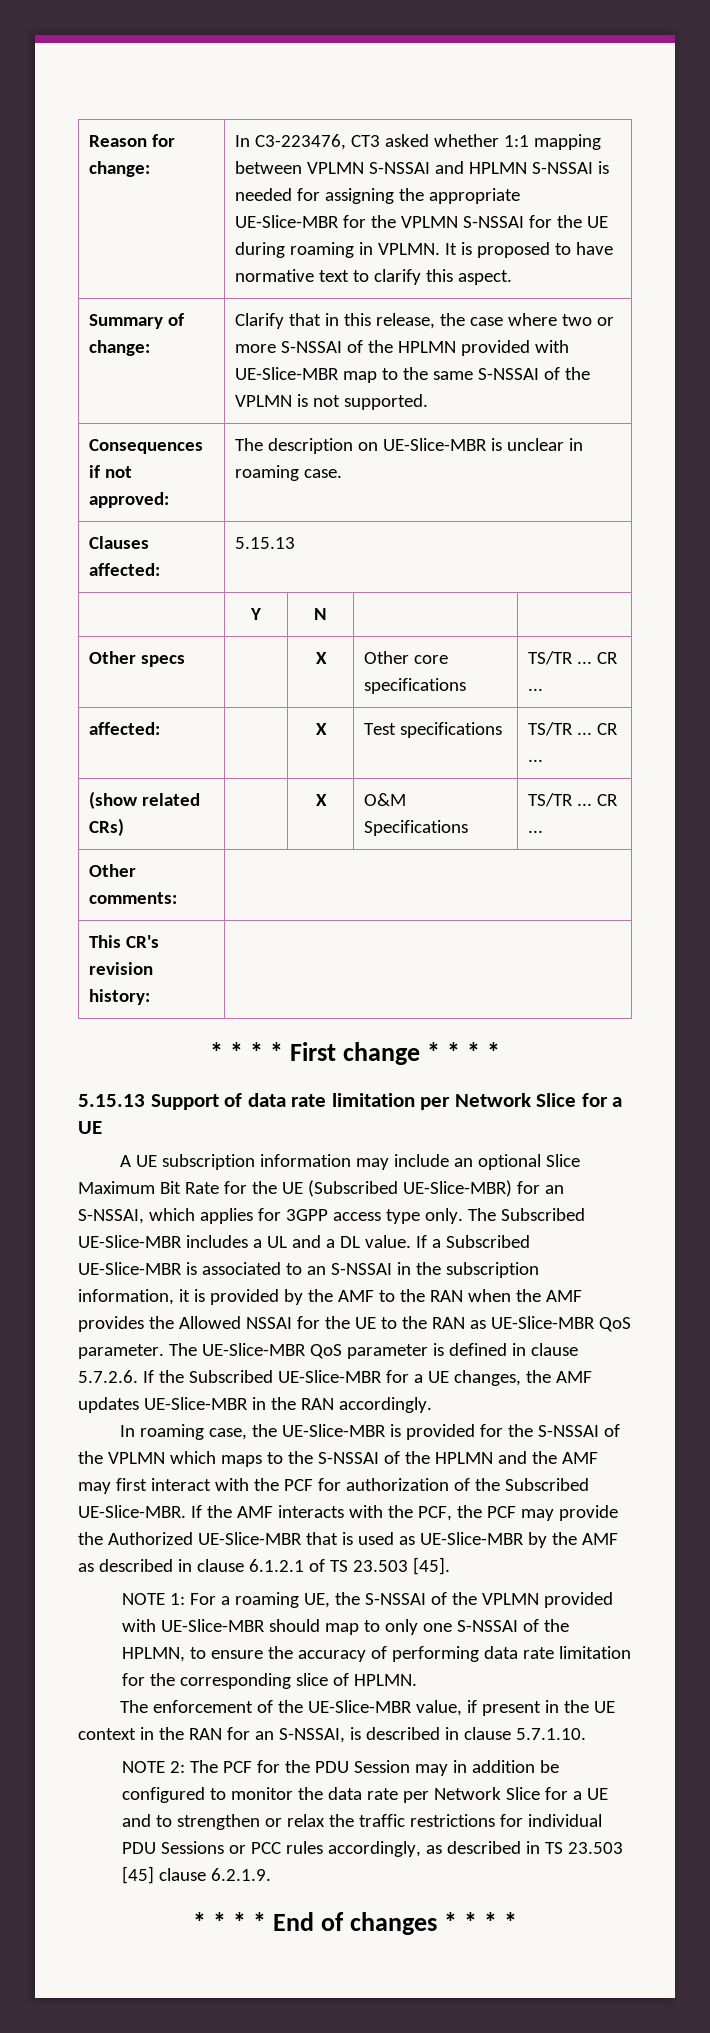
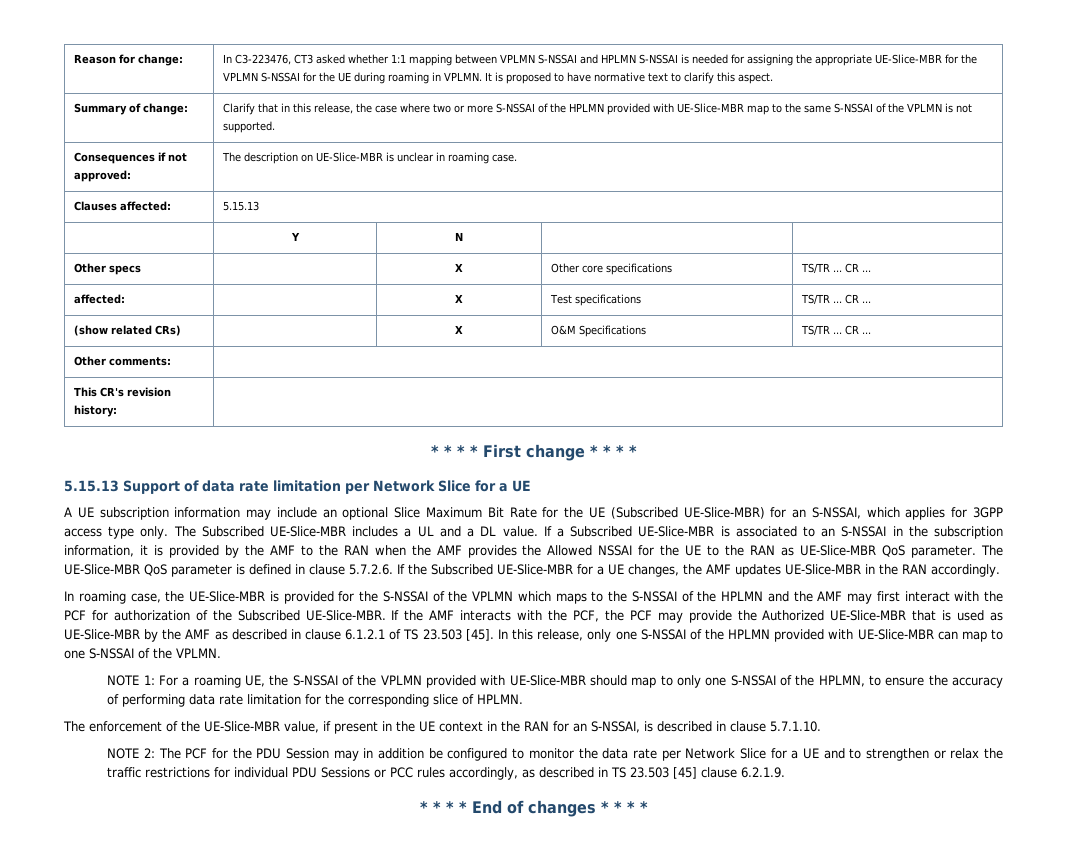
+ In this release, only one S-NSSAI of the HPLMN provided with UE-Slice-MBR can map to one S-NSSAI of the VPLMN.

